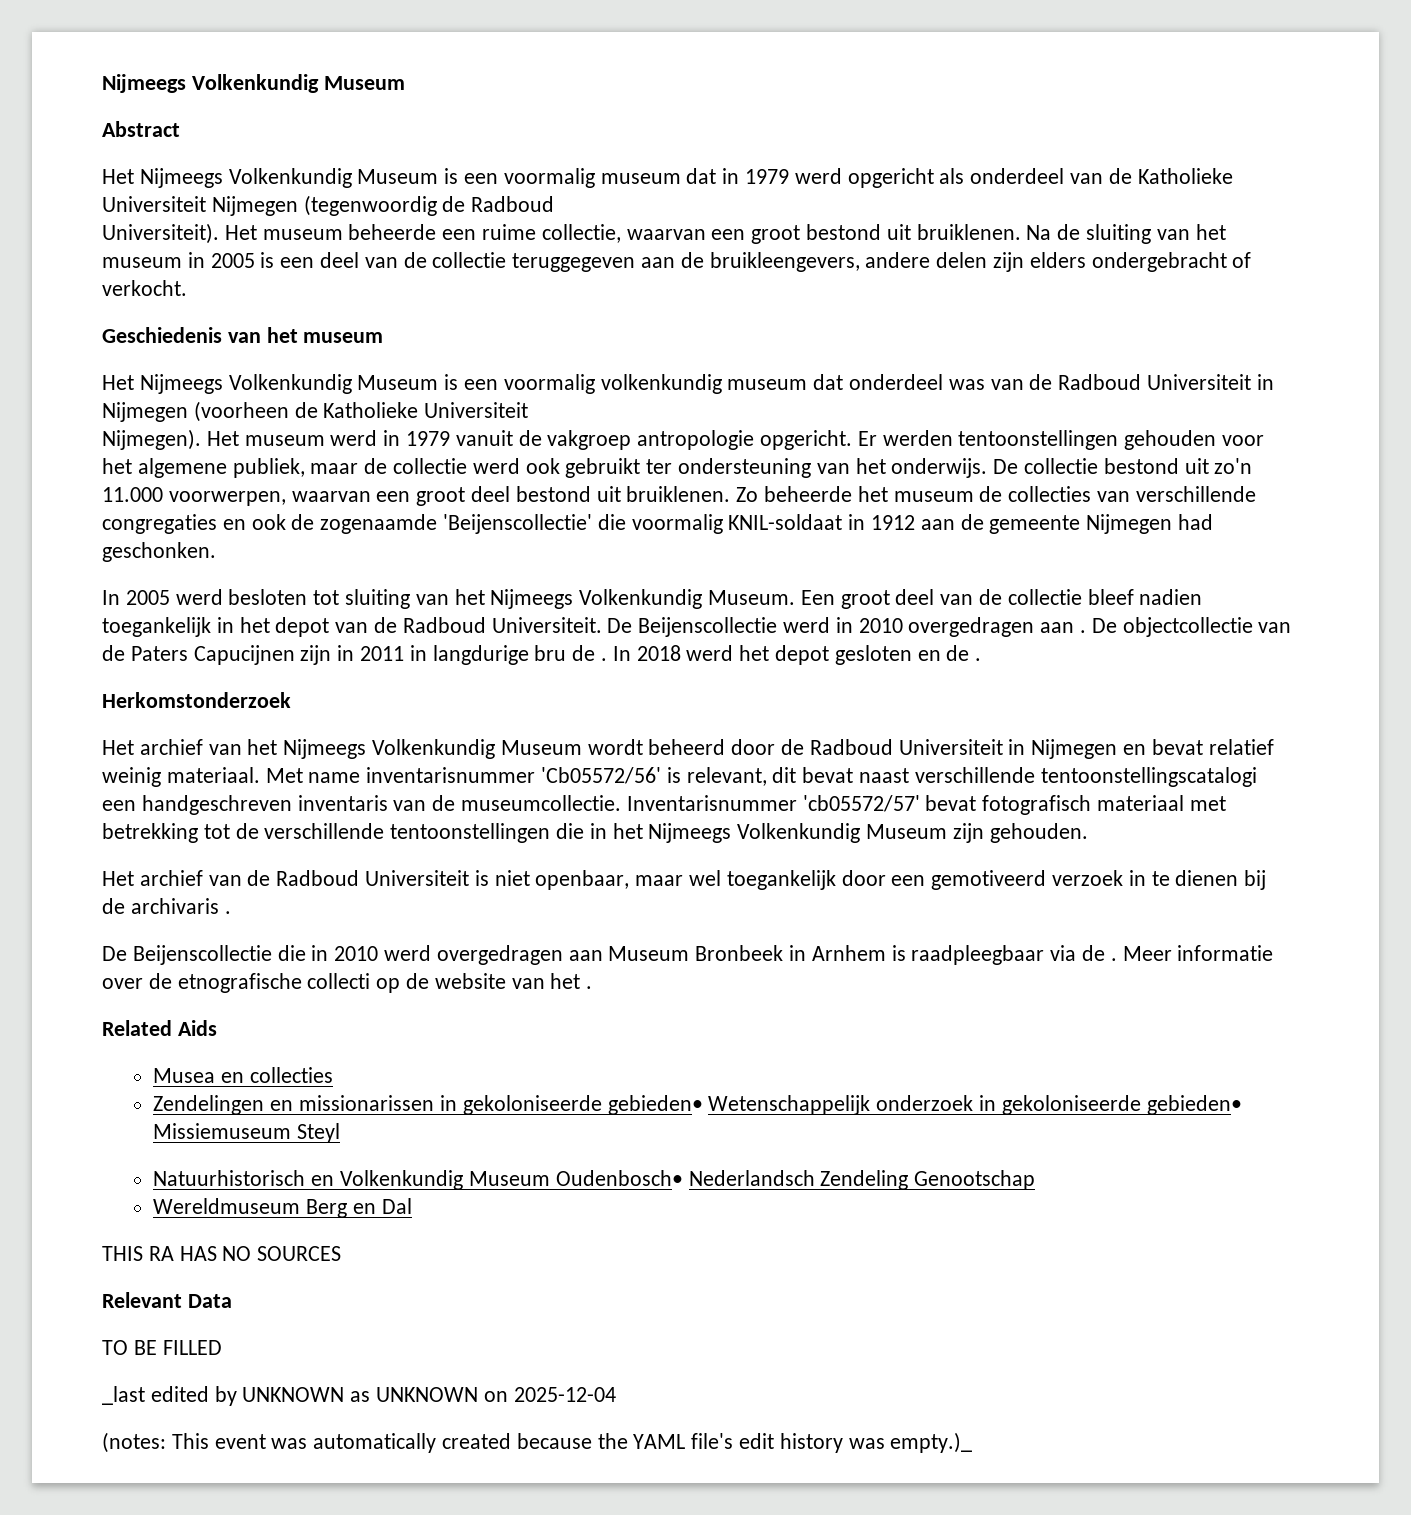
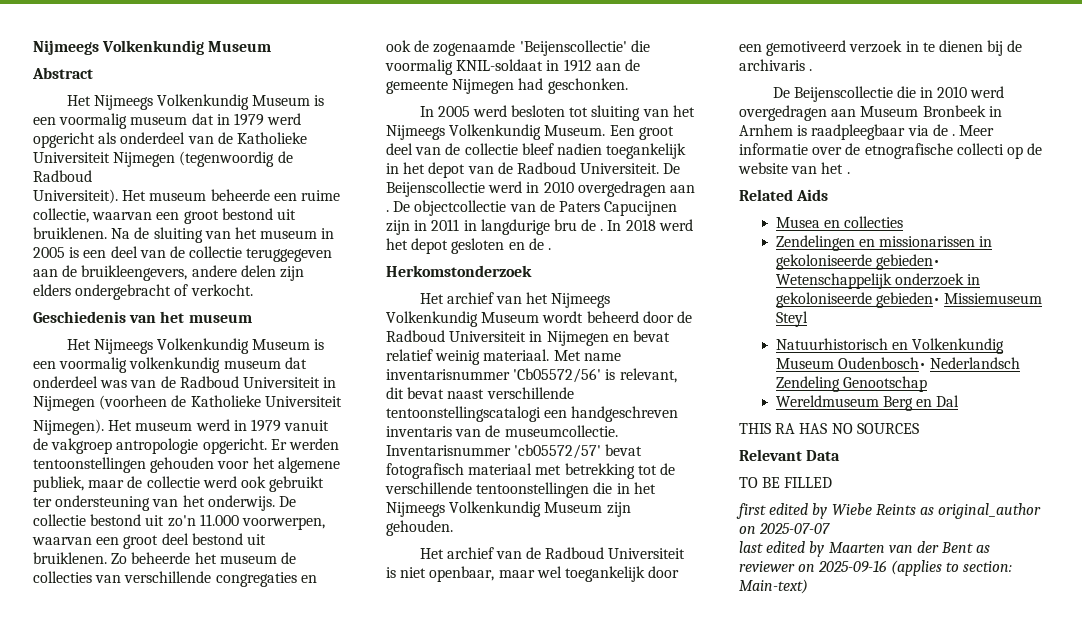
- _last edited by UNKNOWN as UNKNOWN on 2025-12-04
- (notes: This event was automatically created because the YAML file's edit history was empty.)_
+ first edited by Wiebe Reints as original_author on 2025-07-07
+ last edited by Maarten van der Bent as reviewer on 2025-09-16 (applies to section: Main-text)

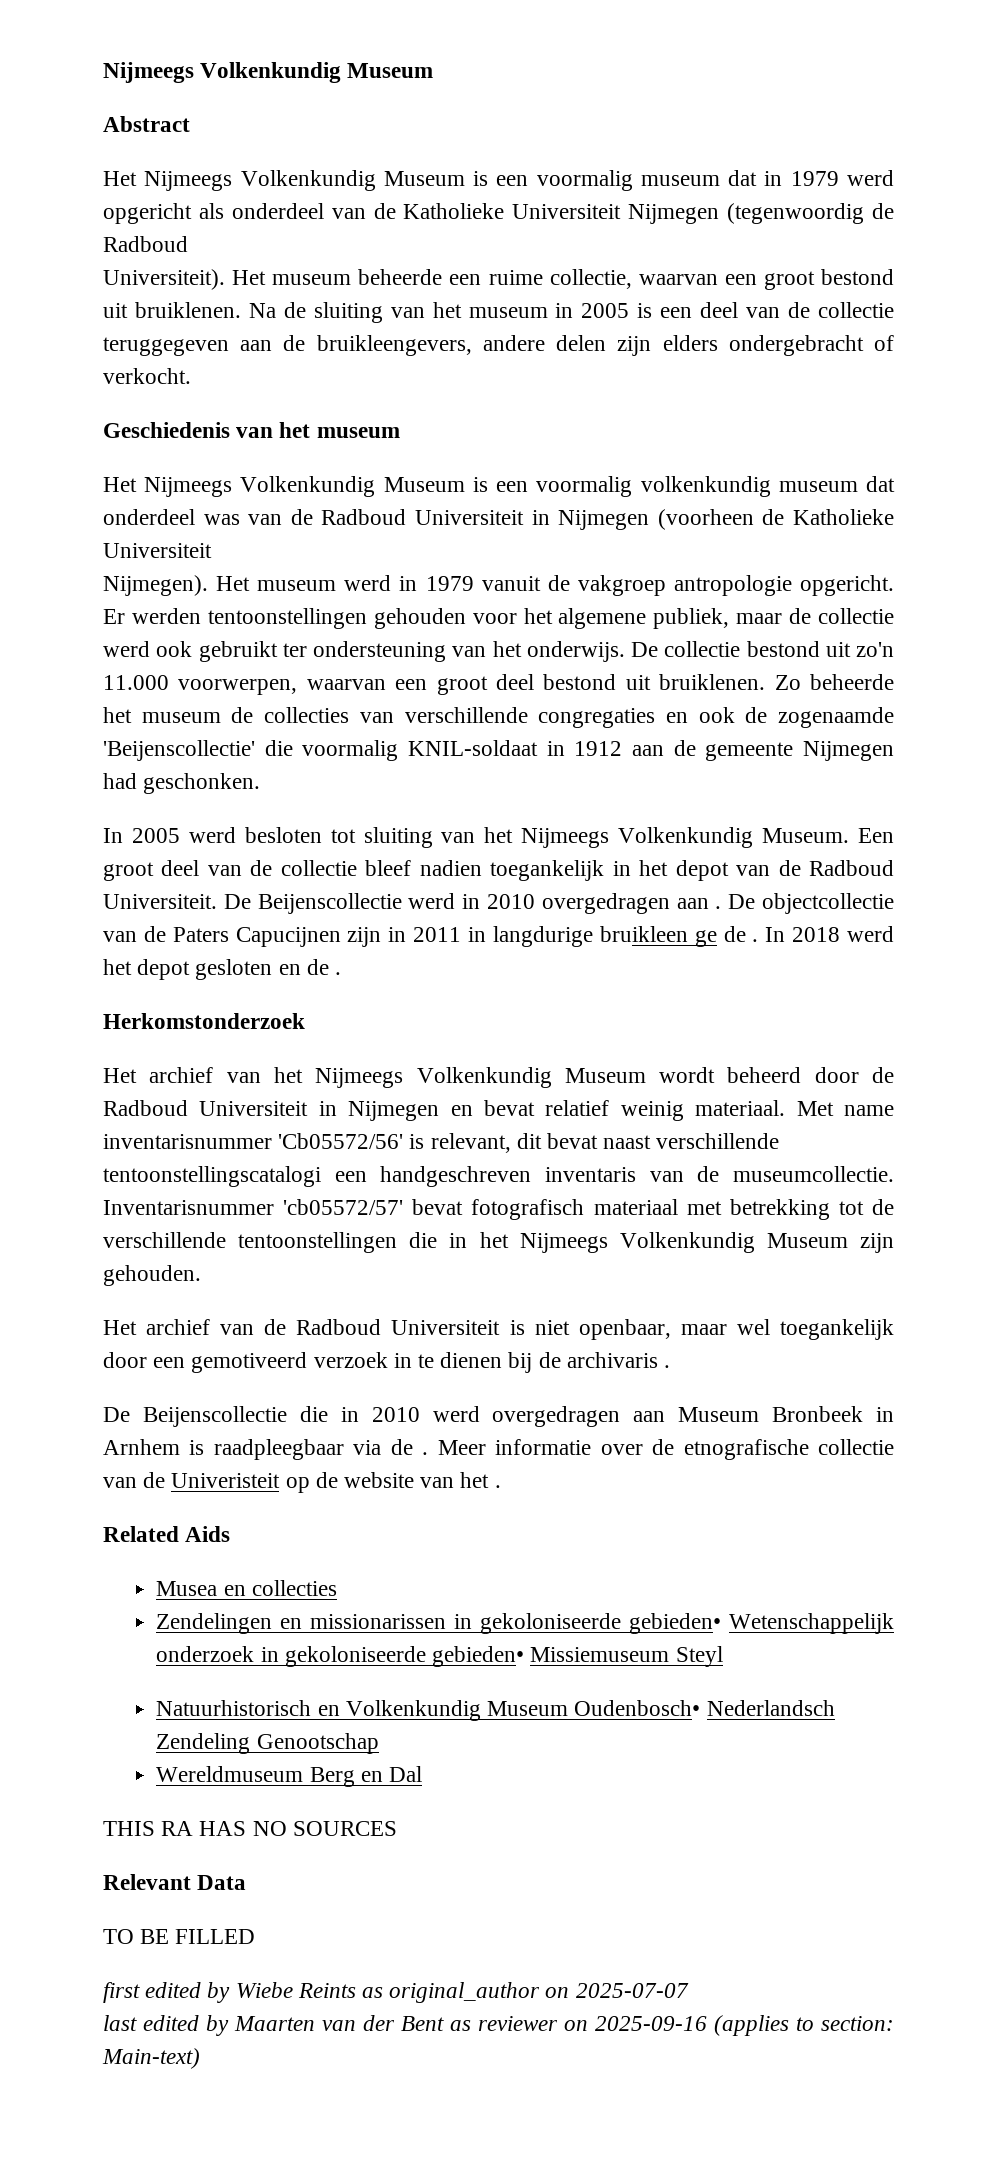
- De objectcollectie van de Paters Capucijnen zijn in 2011 in langdurige bru de .
+ De objectcollectie van de Paters Capucijnen zijn in 2011 in langdurige bruikleen ge de .
- Meer informatie over de etnografische collecti op de website van het .
+ Meer informatie over de etnografische collectie van de Univeristeit op de website van het .

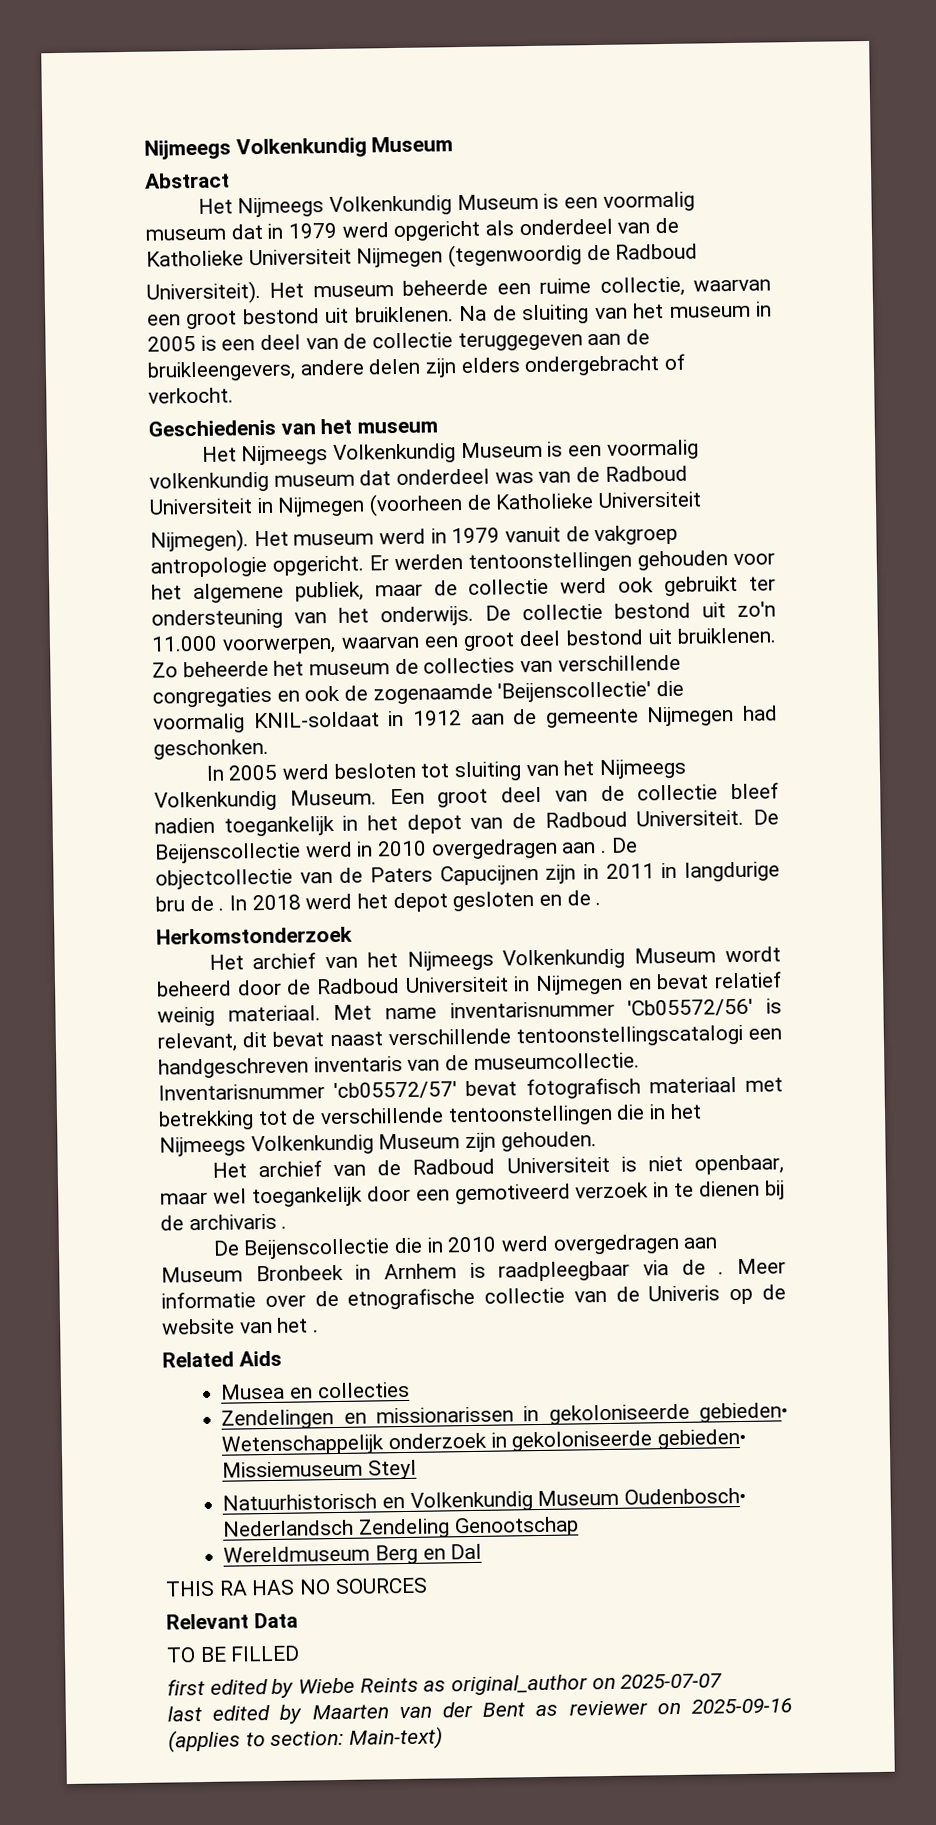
- De objectcollectie van de Paters Capucijnen zijn in 2011 in langdurige bruikleen ge de .
+ De objectcollectie van de Paters Capucijnen zijn in 2011 in langdurige bru de .
- Meer informatie over de etnografische collectie van de Univeristeit op de website van het .
+ Meer informatie over de etnografische collectie van de Univeris op de website van het .

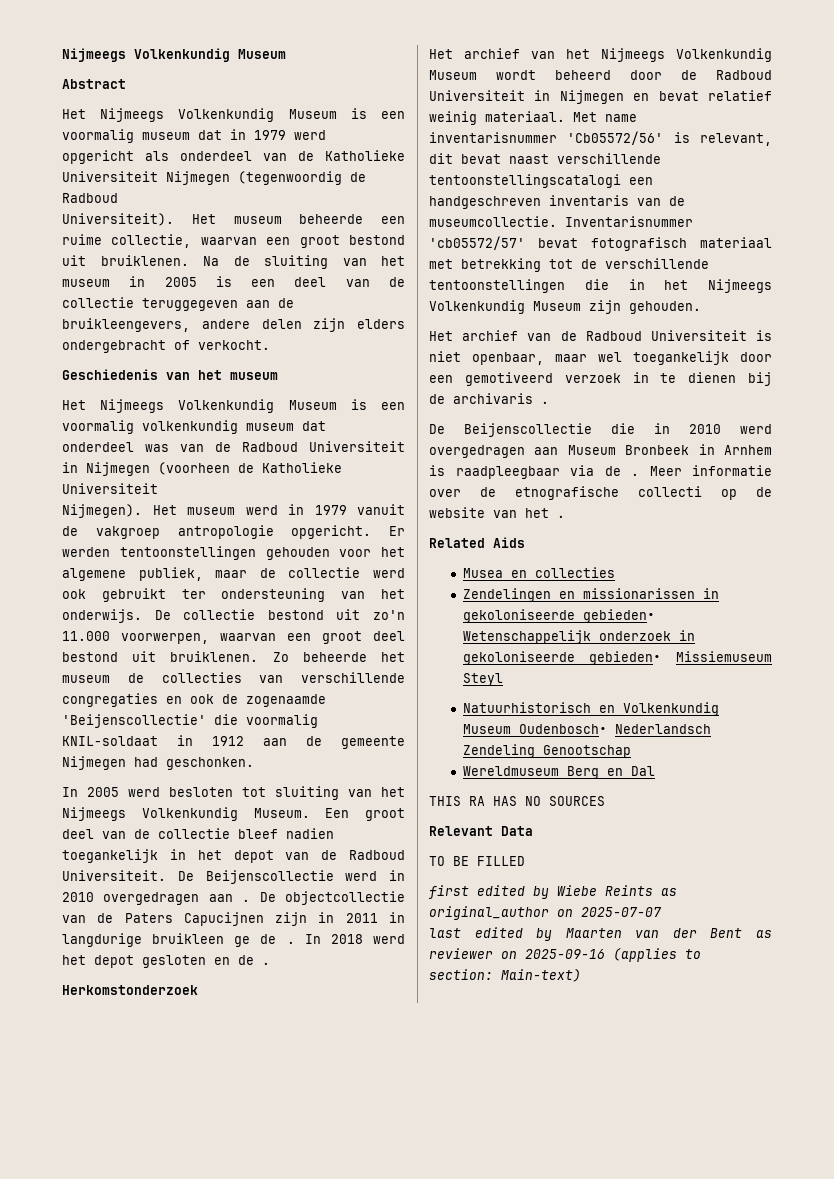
- De objectcollectie van de Paters Capucijnen zijn in 2011 in langdurige bru de .
+ De objectcollectie van de Paters Capucijnen zijn in 2011 in langdurige bruikleen ge de .
- Meer informatie over de etnografische collectie van de Univeris op de website van het .
+ Meer informatie over de etnografische collecti op de website van het .

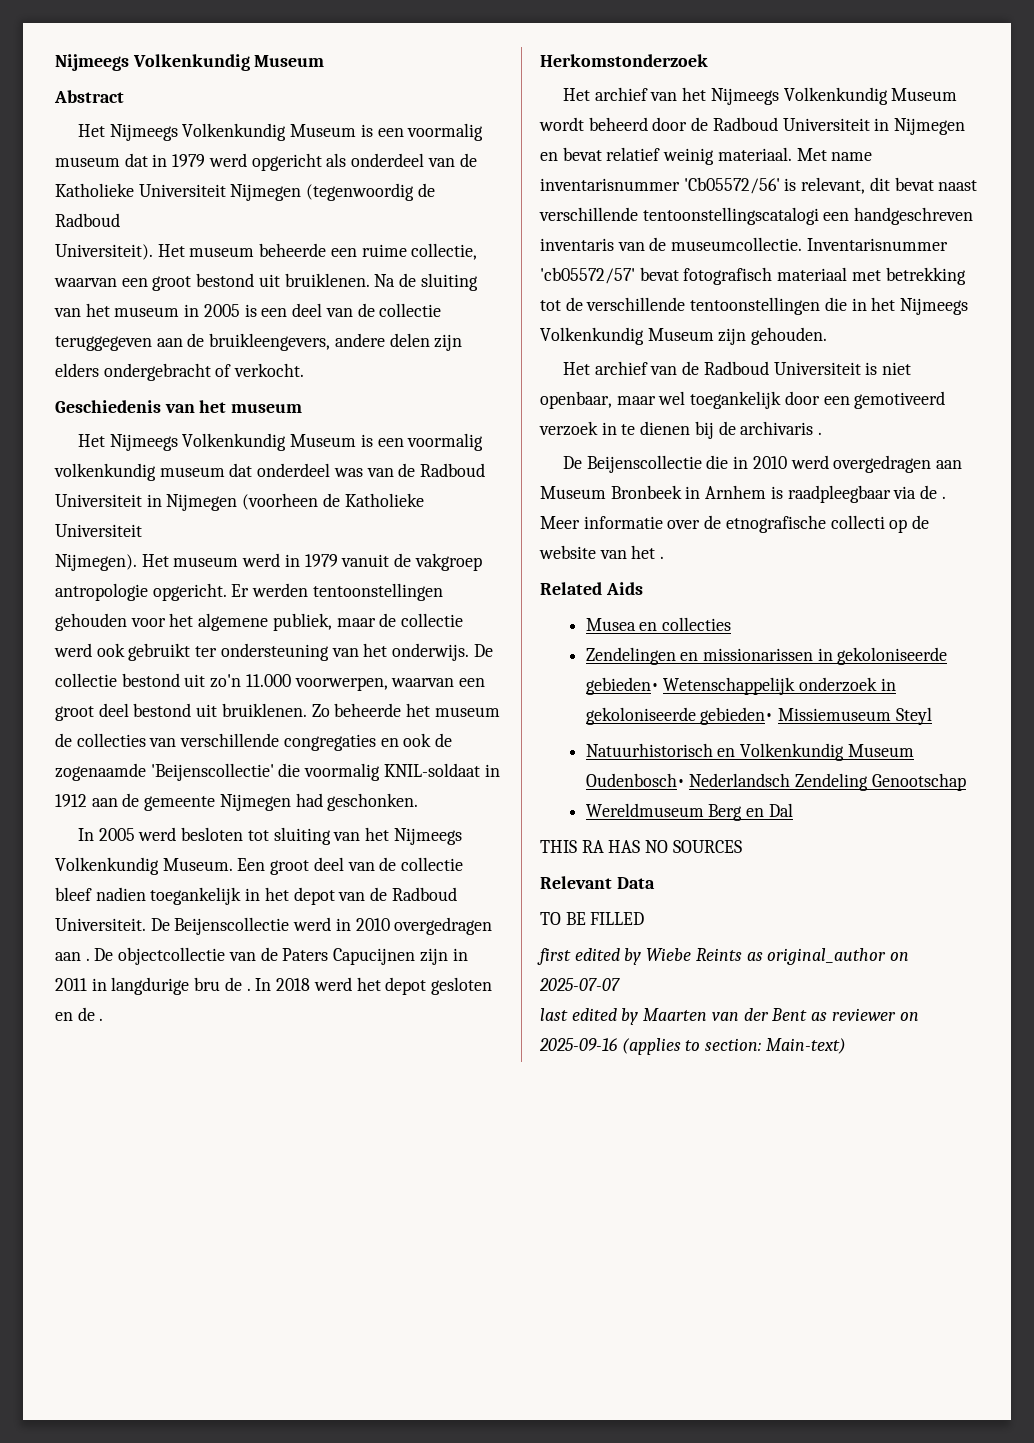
- De objectcollectie van de Paters Capucijnen zijn in 2011 in langdurige bruikleen ge de .
+ De objectcollectie van de Paters Capucijnen zijn in 2011 in langdurige bru de .

